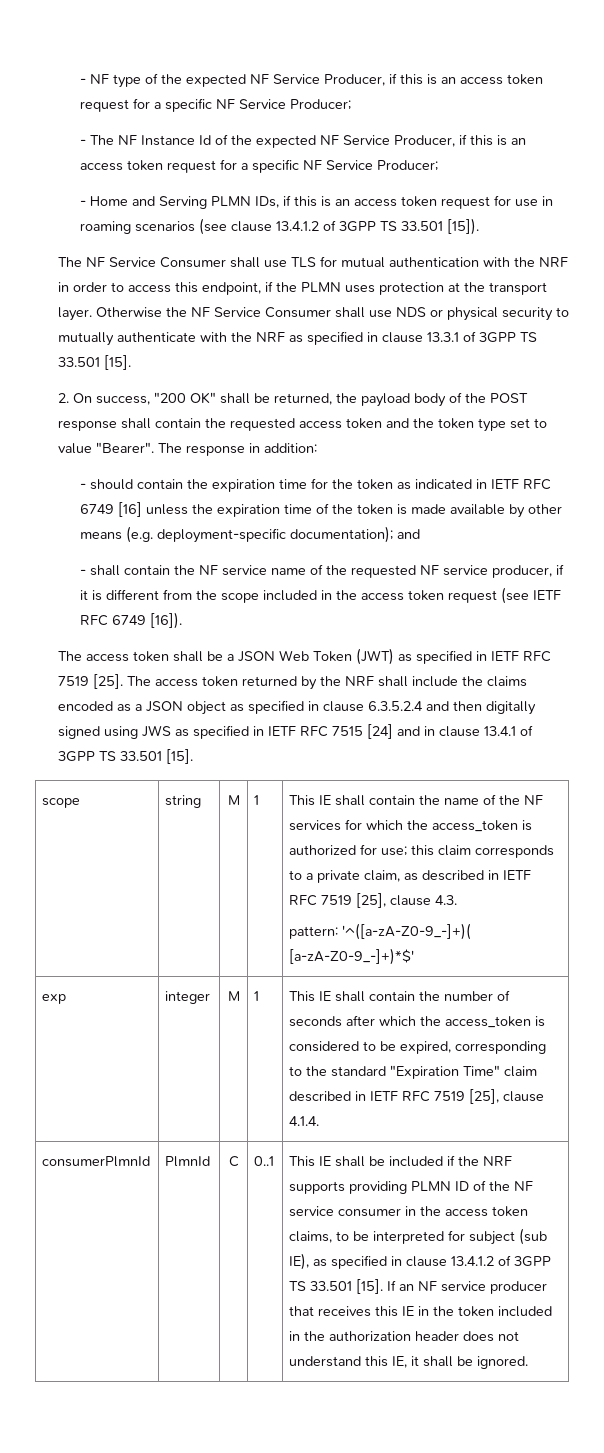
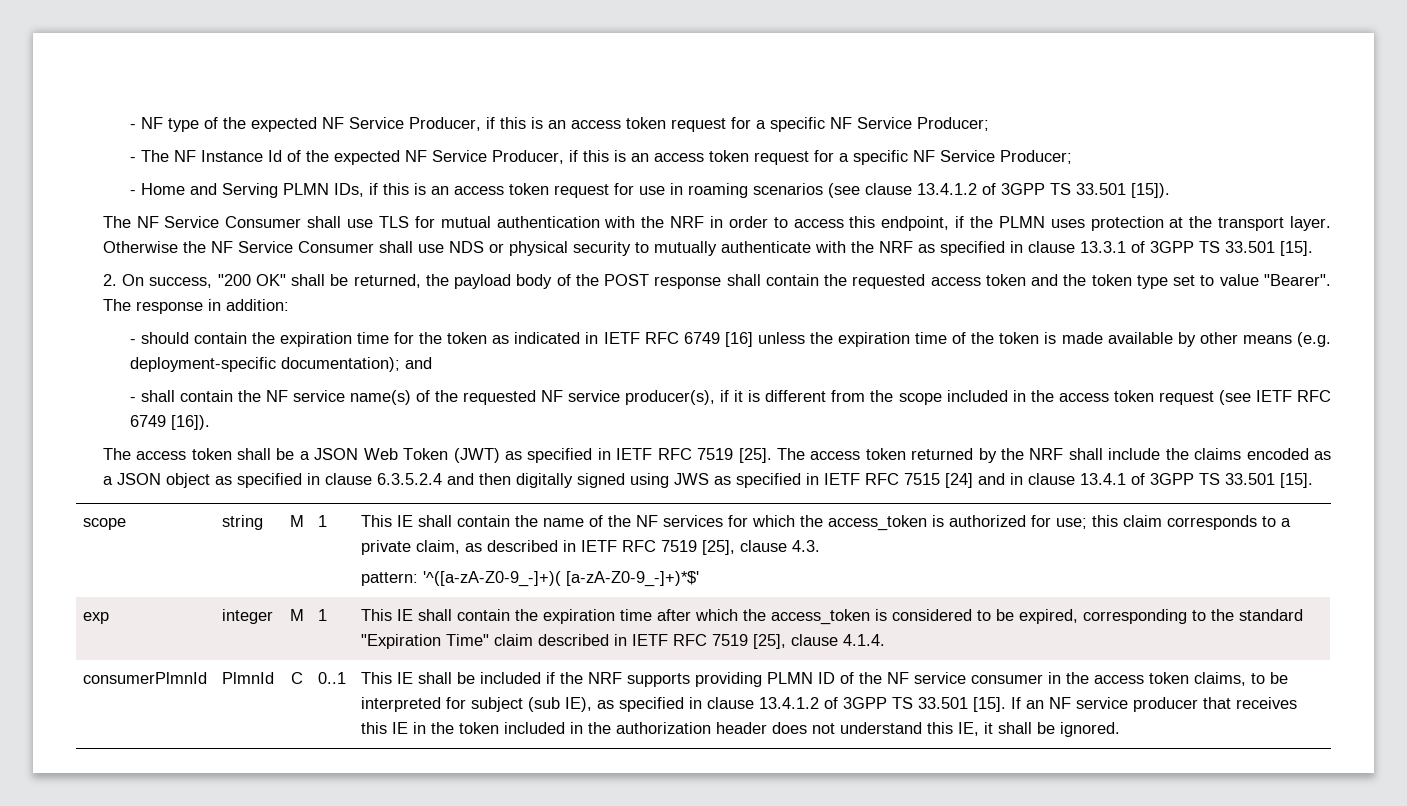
- - shall contain the NF service name of the requested NF service producer, if it is different from the scope included in the access token request (see IETF RFC 6749 [16]).
+ - shall contain the NF service name(s) of the requested NF service producer(s), if it is different from the scope included in the access token request (see IETF RFC 6749 [16]).
- exp | integer | M | 1 | This IE shall contain the number of seconds after which the access_token is considered to be expired, corresponding to the standard "Expiration Time" claim described in IETF RFC 7519 [25], clause 4.1.4.
+ exp | integer | M | 1 | This IE shall contain the expiration time after which the access_token is considered to be expired, corresponding to the standard "Expiration Time" claim described in IETF RFC 7519 [25], clause 4.1.4.

